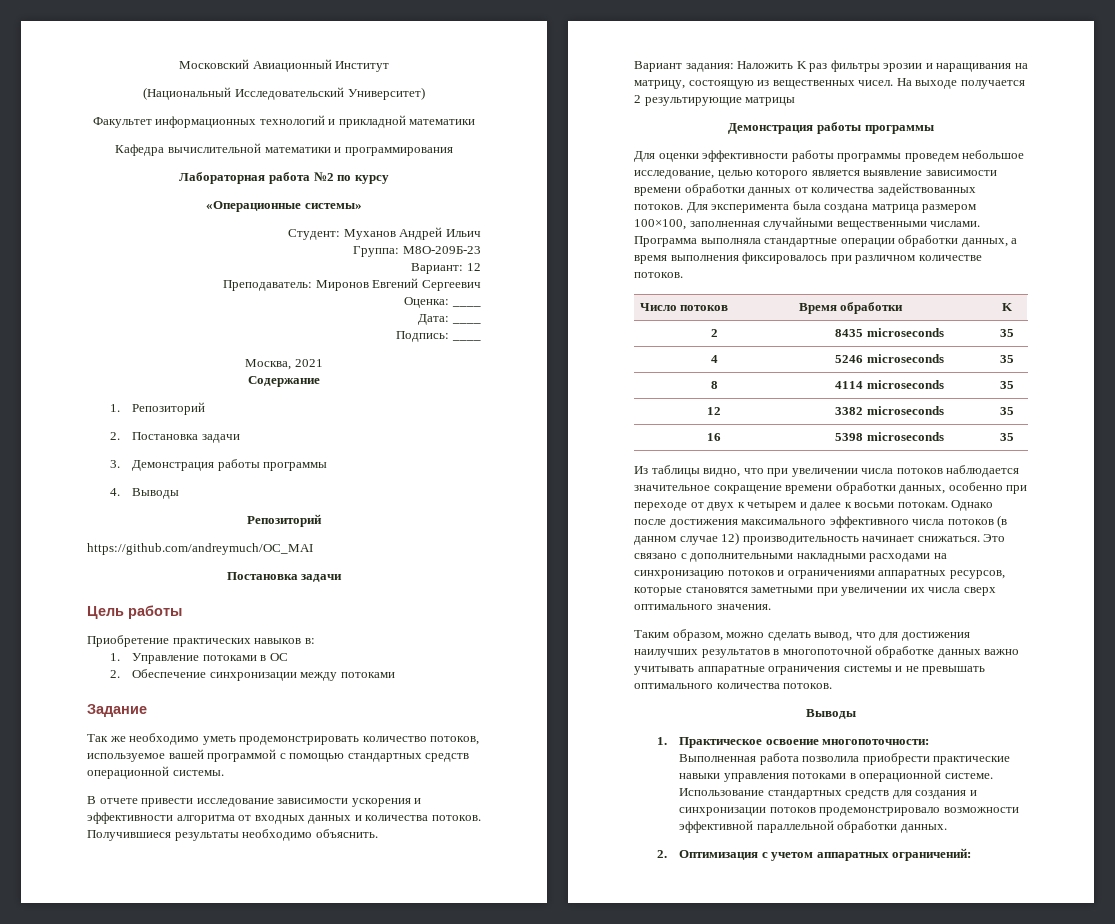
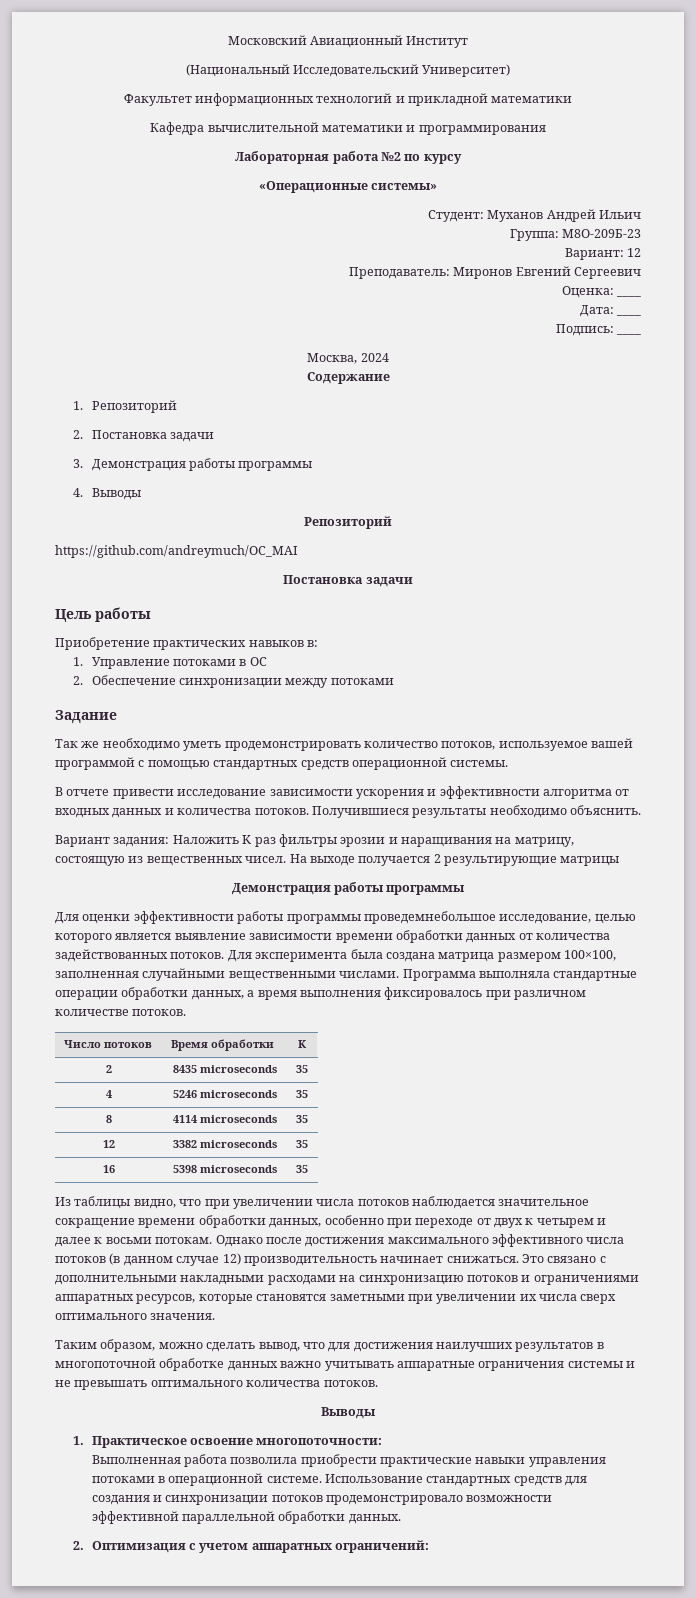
- Москва, 2021
+ Москва, 2024
- Для оценки эффективности работы программы проведем небольшое исследование, целью которого является выявление зависимости времени обработки данных от количества задействованных потоков.
+ Для оценки эффективности работы программы проведемнебольшое исследование, целью которого является выявление зависимости времени обработки данных от количества задействованных потоков.

